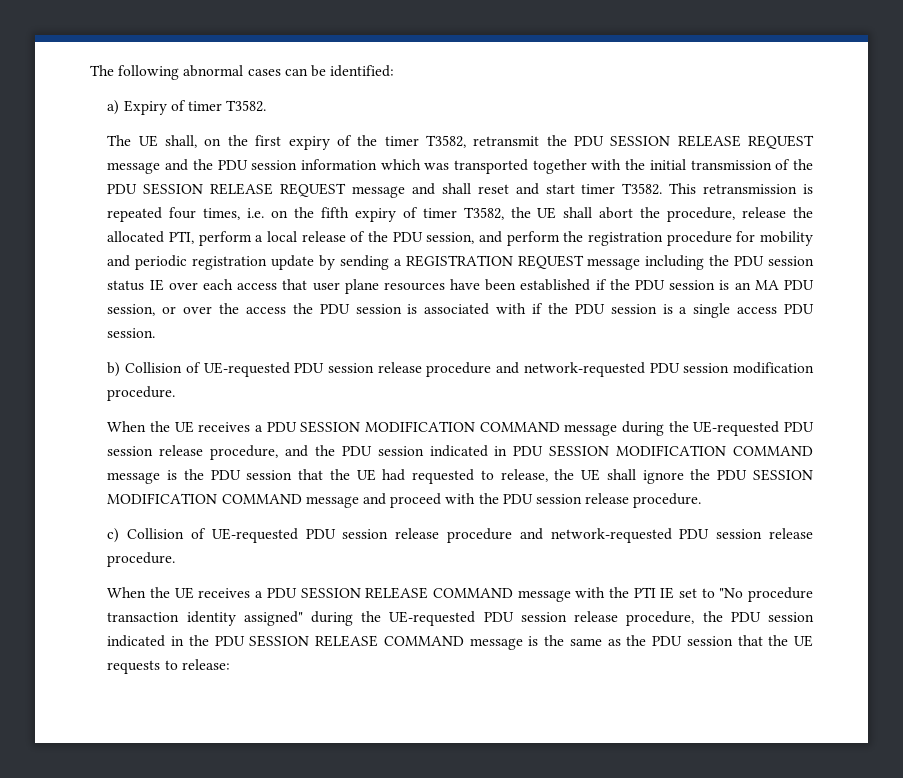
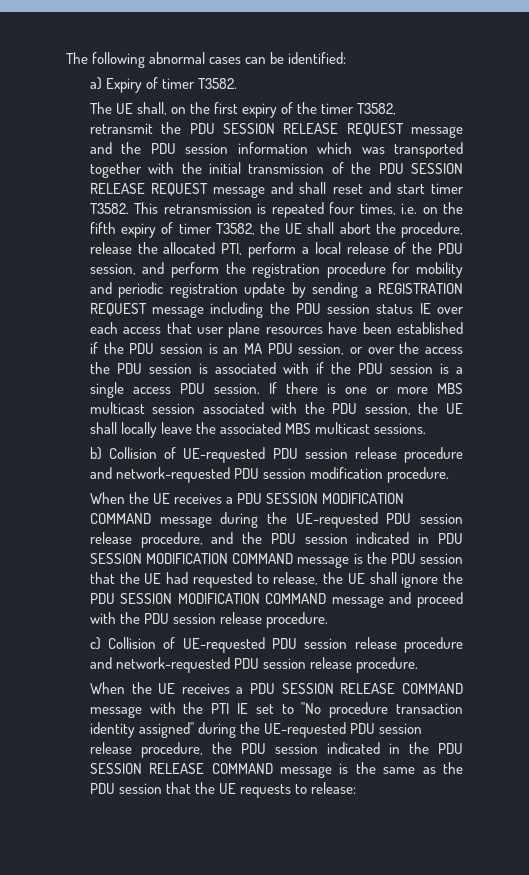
+ If there is one or more MBS multicast session associated with the PDU session, the UE shall locally leave the associated MBS multicast sessions.

